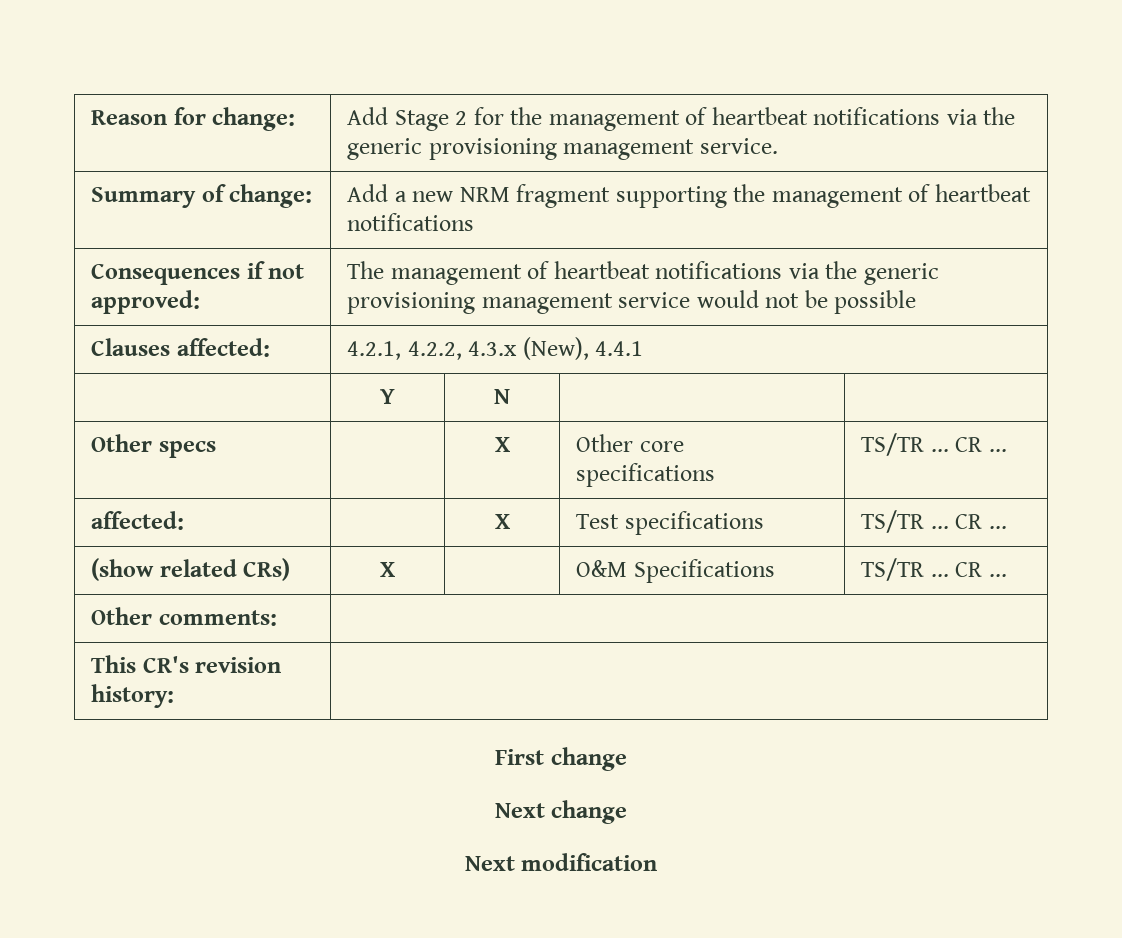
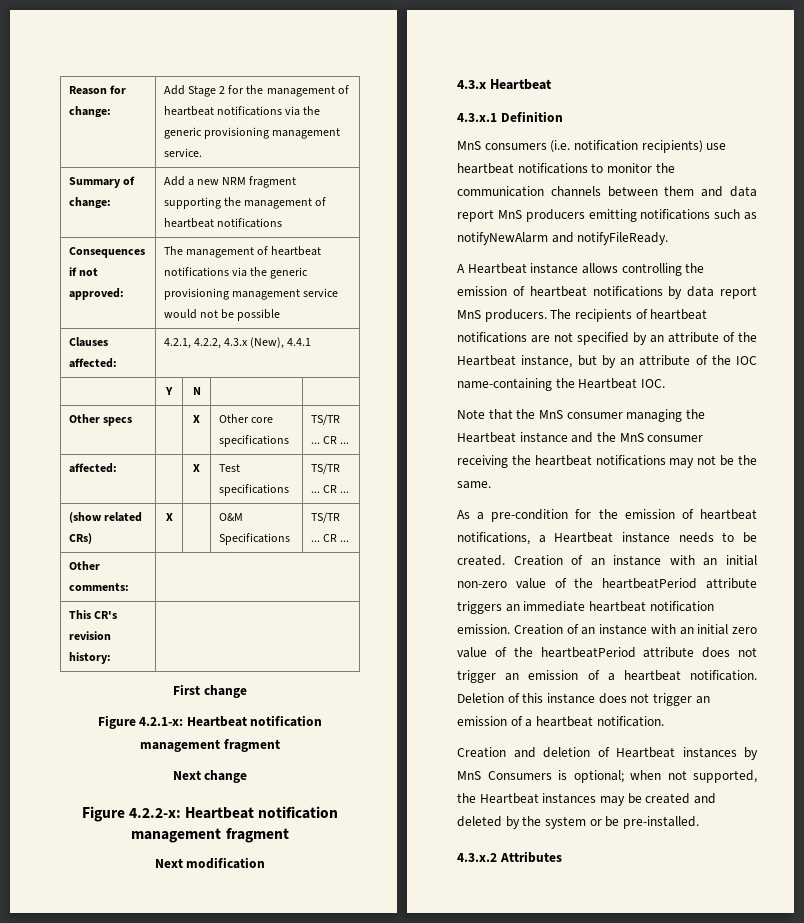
+ Figure 4.2.1-x: Heartbeat notification management fragment
  Next change
+ Figure 4.2.2-x: Heartbeat notification management fragment
  Next modification
+ 4.3.x Heartbeat
+ 4.3.x.1 Definition
+ MnS consumers (i.e. notification recipients) use heartbeat notifications to monitor the communication channels between them and data report MnS producers emitting notifications such as notifyNewAlarm and notifyFileReady.
+ A Heartbeat instance allows controlling the emission of heartbeat notifications by data report MnS producers. The recipients of heartbeat notifications are not specified by an attribute of the Heartbeat instance, but by an attribute of the IOC name-containing the Heartbeat IOC.
+ Note that the MnS consumer managing the Heartbeat instance and the MnS consumer receiving the heartbeat notifications may not be the same.
+ As a pre-condition for the emission of heartbeat notifications, a Heartbeat instance needs to be created. Creation of an instance with an initial non-zero value of the heartbeatPeriod attribute triggers an immediate heartbeat notification emission. Creation of an instance with an initial zero value of the heartbeatPeriod attribute does not trigger an emission of a heartbeat notification. Deletion of this instance does not trigger an emission of a heartbeat notification.
+ Creation and deletion of Heartbeat instances by MnS Consumers is optional; when not supported, the Heartbeat instances may be created and deleted by the system or be pre-installed.
+ 4.3.x.2 Attributes

